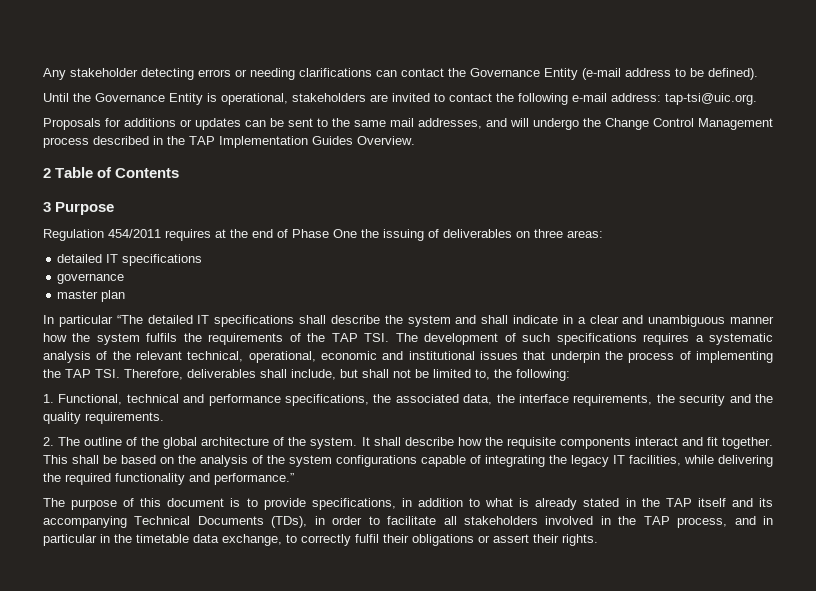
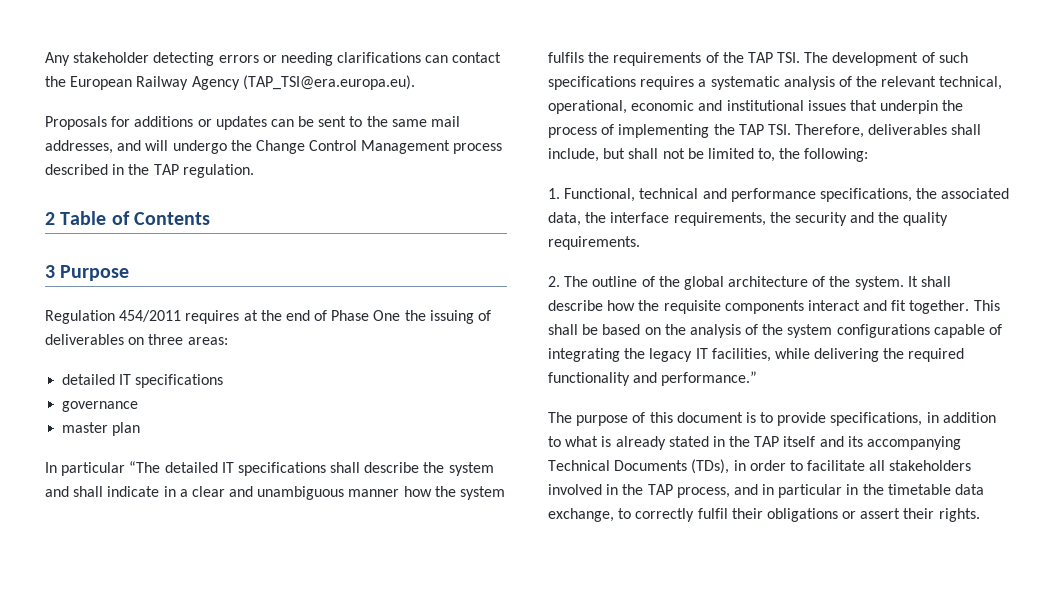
- Any stakeholder detecting errors or needing clarifications can contact the Governance Entity (e-mail address to be defined).
- Until the Governance Entity is operational, stakeholders are invited to contact the following e-mail address: tap-tsi@uic.org.
+ Any stakeholder detecting errors or needing clarifications can contact the European Railway Agency (TAP_TSI@era.europa.eu).
- Proposals for additions or updates can be sent to the same mail addresses, and will undergo the Change Control Management process described in the TAP Implementation Guides Overview.
+ Proposals for additions or updates can be sent to the same mail addresses, and will undergo the Change Control Management process described in the TAP regulation.

